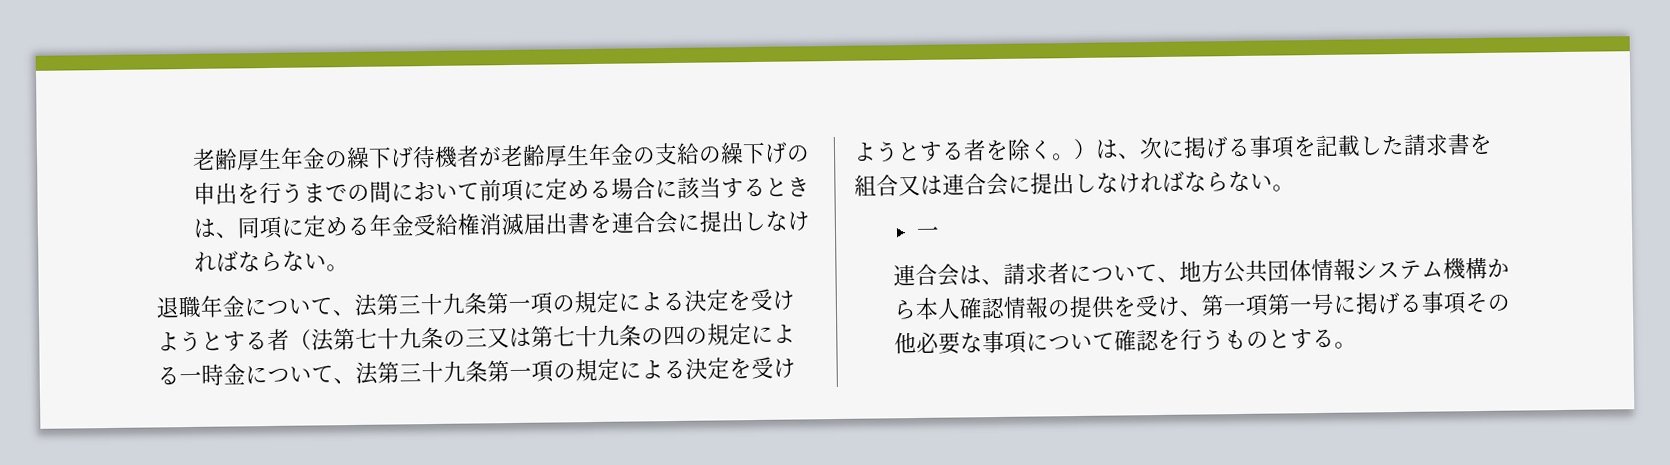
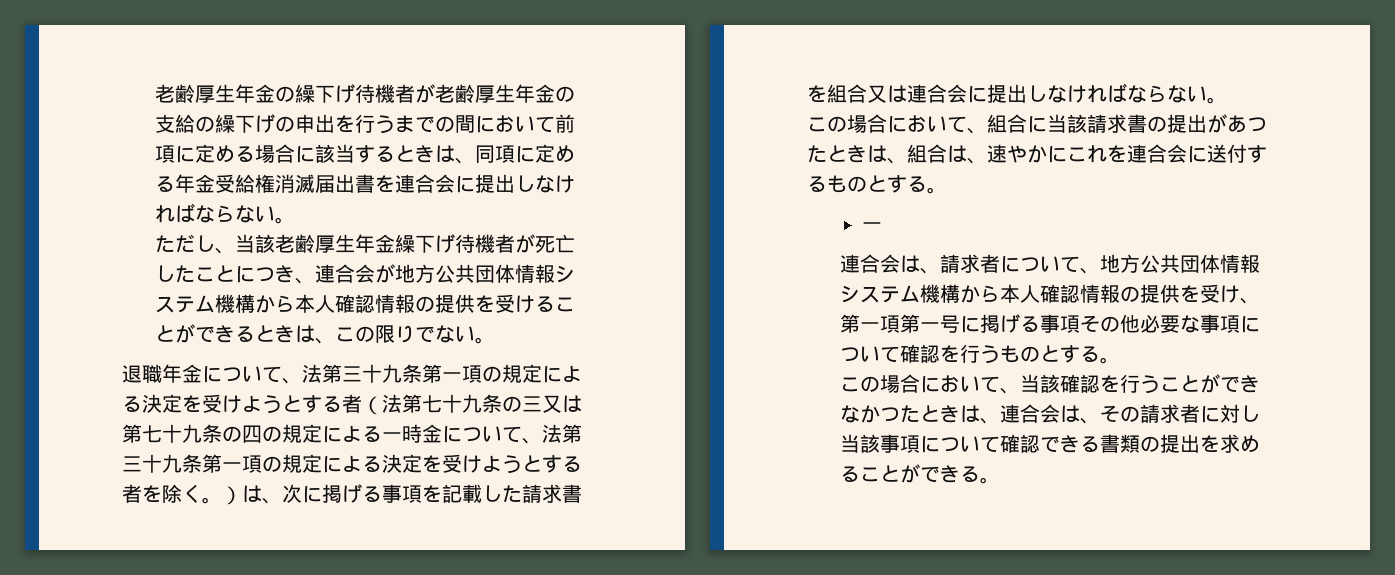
+ ただし、当該老齢厚生年金繰下げ待機者が死亡したことにつき、連合会が地方公共団体情報システム機構から本人確認情報の提供を受けることができるときは、この限りでない。
+ この場合において、組合に当該請求書の提出があつたときは、組合は、速やかにこれを連合会に送付するものとする。
+ この場合において、当該確認を行うことができなかつたときは、連合会は、その請求者に対し当該事項について確認できる書類の提出を求めることができる。

